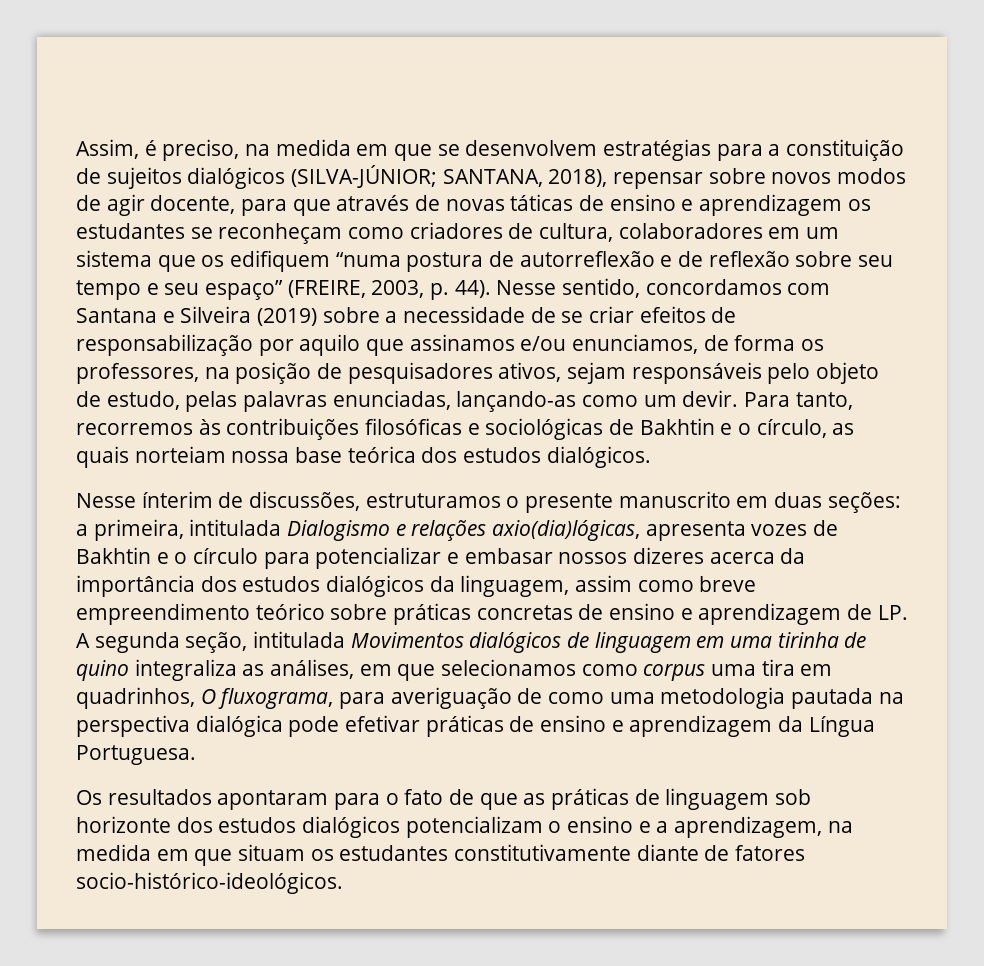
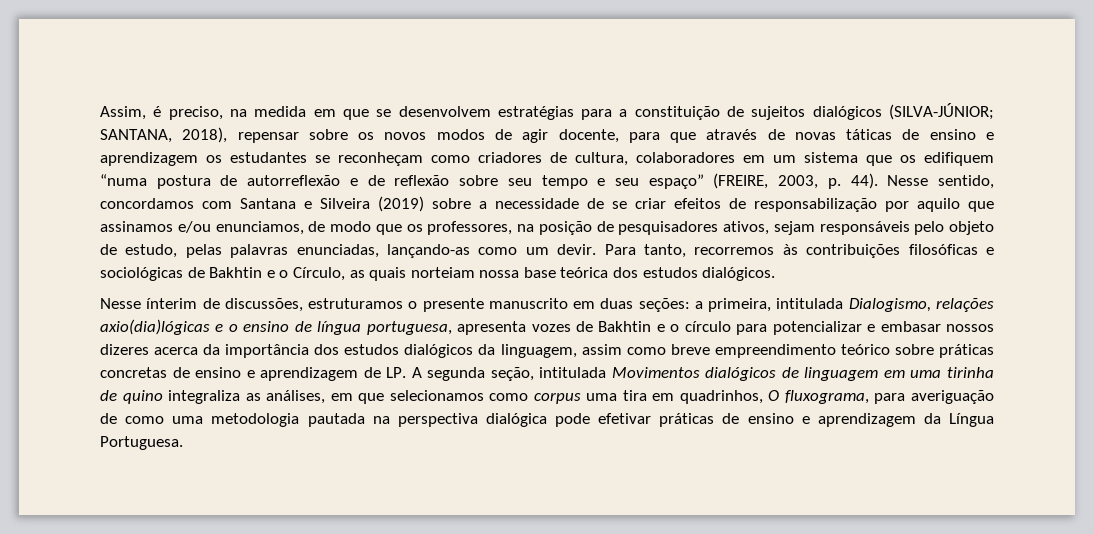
- SANTANA, 2018), repensar sobre novos modos de agir docente, para que através de novas táticas de ensino e aprendizagem os estudantes se reconheçam como criadores de cultura, colaboradores em um sistema que os edifiquem “numa postura de autorreflexão e de reflexão sobre seu tempo e seu espaço” (FREIRE, 2003, p. 44).
+ SANTANA, 2018), repensar sobre os novos modos de agir docente, para que através de novas táticas de ensino e aprendizagem os estudantes se reconheçam como criadores de cultura, colaboradores em um sistema que os edifiquem “numa postura de autorreflexão e de reflexão sobre seu tempo e seu espaço” (FREIRE, 2003, p. 44).
- Nesse sentido, concordamos com Santana e Silveira (2019) sobre a necessidade de se criar efeitos de responsabilização por aquilo que assinamos e/ou enunciamos, de forma os professores, na posição de pesquisadores ativos, sejam responsáveis pelo objeto de estudo, pelas palavras enunciadas, lançando-as como um devir.
+ Nesse sentido, concordamos com Santana e Silveira (2019) sobre a necessidade de se criar efeitos de responsabilização por aquilo que assinamos e/ou enunciamos, de modo que os professores, na posição de pesquisadores ativos, sejam responsáveis pelo objeto de estudo, pelas palavras enunciadas, lançando-as como um devir.
- Para tanto, recorremos às contribuições filosóficas e sociológicas de Bakhtin e o círculo, as quais norteiam nossa base teórica dos estudos dialógicos.
+ Para tanto, recorremos às contribuições filosóficas e sociológicas de Bakhtin e o Círculo, as quais norteiam nossa base teórica dos estudos dialógicos.
- a primeira, intitulada Dialogismo e relações axio(dia)lógicas, apresenta vozes de Bakhtin e o círculo para potencializar e embasar nossos dizeres acerca da importância dos estudos dialógicos da linguagem, assim como breve empreendimento teórico sobre práticas concretas de ensino e aprendizagem de LP. A segunda seção, intitulada Movimentos dialógicos de linguagem em uma tirinha de quino integraliza as análises, em que selecionamos como corpus uma tira em quadrinhos, O fluxograma, para averiguação de como uma metodologia pautada na perspectiva dialógica pode efetivar práticas de ensino e aprendizagem da Língua Portuguesa.
+ a primeira, intitulada Dialogismo, relações axio(dia)lógicas e o ensino de língua portuguesa, apresenta vozes de Bakhtin e o círculo para potencializar e embasar nossos dizeres acerca da importância dos estudos dialógicos da linguagem, assim como breve empreendimento teórico sobre práticas concretas de ensino e aprendizagem de LP. A segunda seção, intitulada Movimentos dialógicos de linguagem em uma tirinha de quino integraliza as análises, em que selecionamos como corpus uma tira em quadrinhos, O fluxograma, para averiguação de como uma metodologia pautada na perspectiva dialógica pode efetivar práticas de ensino e aprendizagem da Língua Portuguesa.
- Os resultados apontaram para o fato de que as práticas de linguagem sob horizonte dos estudos dialógicos potencializam o ensino e a aprendizagem, na medida em que situam os estudantes constitutivamente diante de fatores socio-histórico-ideológicos.

